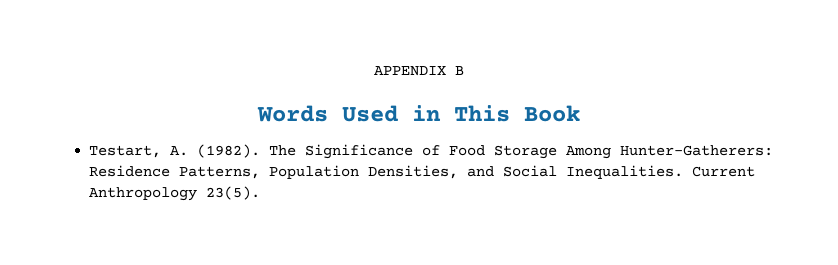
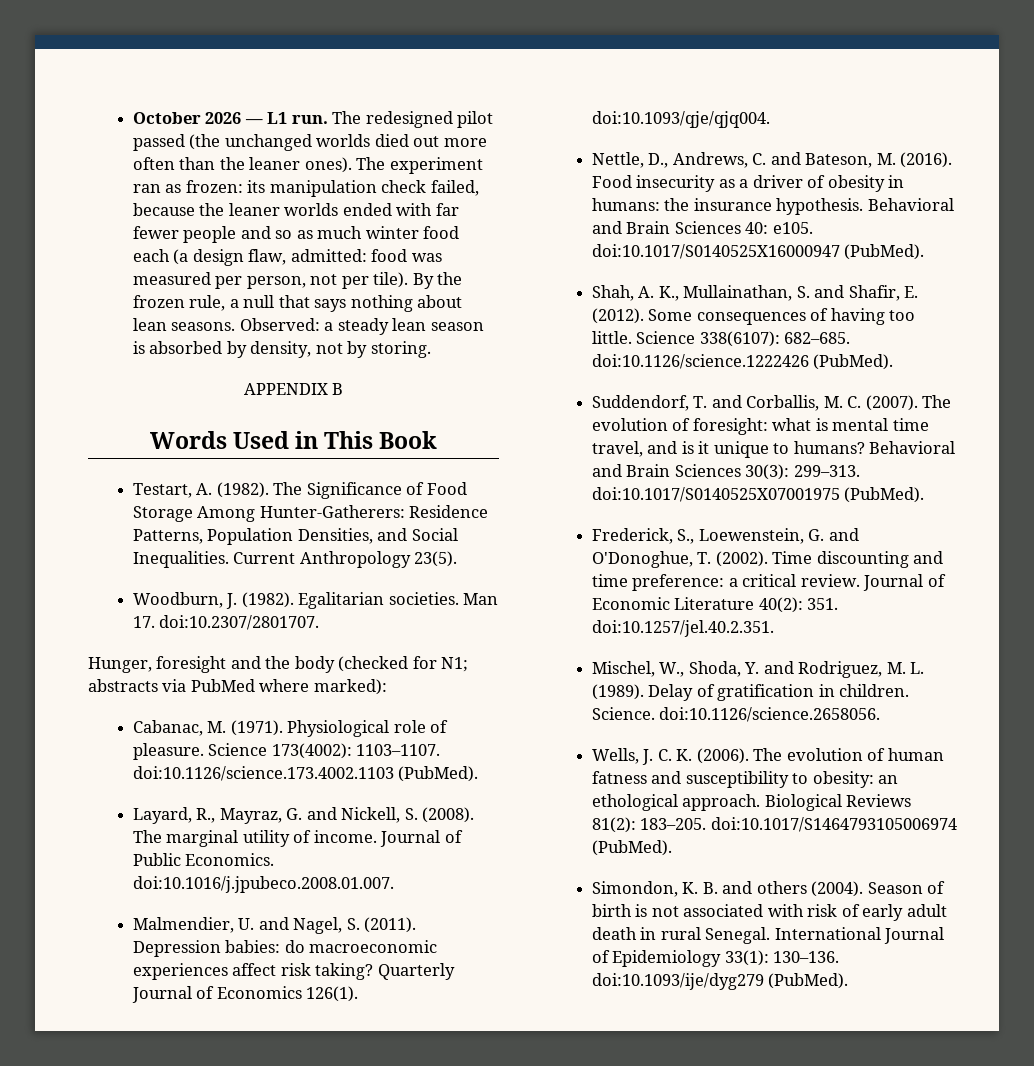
+ October 2026 — L1 run. The redesigned pilot passed (the unchanged worlds died out more often than the leaner ones). The experiment ran as frozen: its manipulation check failed, because the leaner worlds ended with far fewer people and so as much winter food each (a design flaw, admitted: food was measured per person, not per tile). By the frozen rule, a null that says nothing about lean seasons. Observed: a steady lean season is absorbed by density, not by storing.
+ Woodburn, J. (1982). Egalitarian societies. Man 17. doi:10.2307/2801707.
+ Hunger, foresight and the body (checked for N1; abstracts via PubMed where marked):
+ Cabanac, M. (1971). Physiological role of pleasure. Science 173(4002): 1103–1107. doi:10.1126/science.173.4002.1103 (PubMed).
+ Layard, R., Mayraz, G. and Nickell, S. (2008). The marginal utility of income. Journal of Public Economics. doi:10.1016/j.jpubeco.2008.01.007.
+ Malmendier, U. and Nagel, S. (2011). Depression babies: do macroeconomic experiences affect risk taking? Quarterly Journal of Economics 126(1). doi:10.1093/qje/qjq004.
+ Nettle, D., Andrews, C. and Bateson, M. (2016). Food insecurity as a driver of obesity in humans: the insurance hypothesis. Behavioral and Brain Sciences 40: e105. doi:10.1017/S0140525X16000947 (PubMed).
+ Shah, A. K., Mullainathan, S. and Shafir, E. (2012). Some consequences of having too little. Science 338(6107): 682–685. doi:10.1126/science.1222426 (PubMed).
+ Suddendorf, T. and Corballis, M. C. (2007). The evolution of foresight: what is mental time travel, and is it unique to humans? Behavioral and Brain Sciences 30(3): 299–313. doi:10.1017/S0140525X07001975 (PubMed).
+ Frederick, S., Loewenstein, G. and O'Donoghue, T. (2002). Time discounting and time preference: a critical review. Journal of Economic Literature 40(2): 351. doi:10.1257/jel.40.2.351.
+ Mischel, W., Shoda, Y. and Rodriguez, M. L. (1989). Delay of gratification in children. Science. doi:10.1126/science.2658056.
+ Wells, J. C. K. (2006). The evolution of human fatness and susceptibility to obesity: an ethological approach. Biological Reviews 81(2): 183–205. doi:10.1017/S1464793105006974 (PubMed).
+ Simondon, K. B. and others (2004). Season of birth is not associated with risk of early adult death in rural Senegal. International Journal of Epidemiology 33(1): 130–136. doi:10.1093/ije/dyg279 (PubMed).

